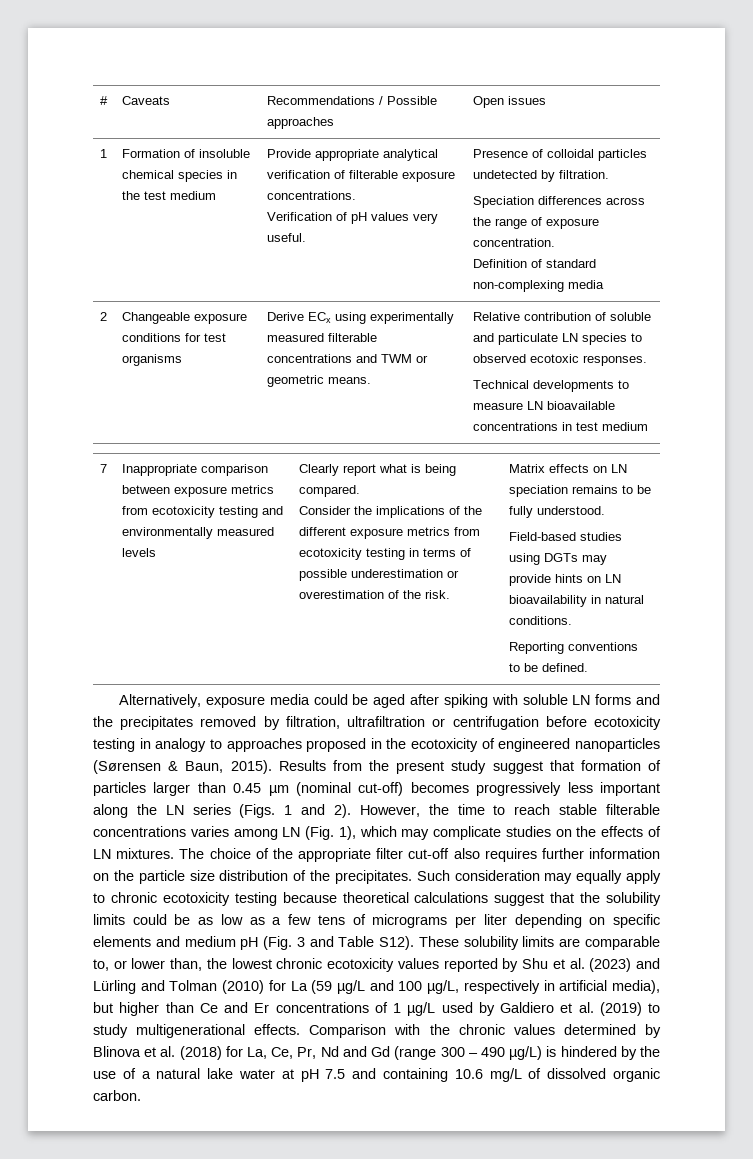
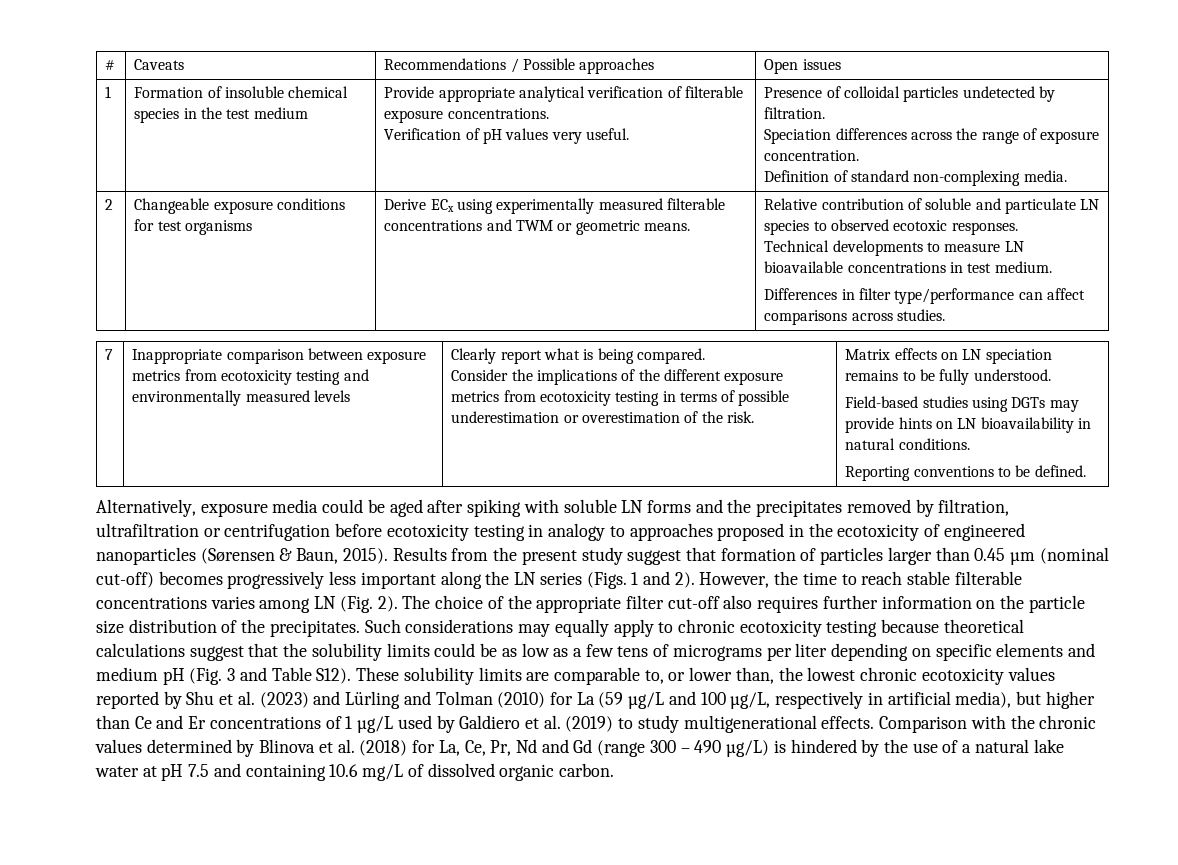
- Definition of standard non-complexing media
+ Definition of standard non-complexing media.
- Technical developments to measure LN bioavailable concentrations in test medium
+ Technical developments to measure LN bioavailable concentrations in test medium.
+ Differences in filter type/performance can affect comparisons across studies.
- However, the time to reach stable filterable concentrations varies among LN (Fig. 1), which may complicate studies on the effects of LN mixtures.
+ However, the time to reach stable filterable concentrations varies among LN (Fig. 2).
- Such consideration may equally apply to chronic ecotoxicity testing because theoretical calculations suggest that the solubility limits could be as low as a few tens of micrograms per liter depending on specific elements and medium pH (Fig. 3 and Table S12).
+ Such considerations may equally apply to chronic ecotoxicity testing because theoretical calculations suggest that the solubility limits could be as low as a few tens of micrograms per liter depending on specific elements and medium pH (Fig. 3 and Table S12).

